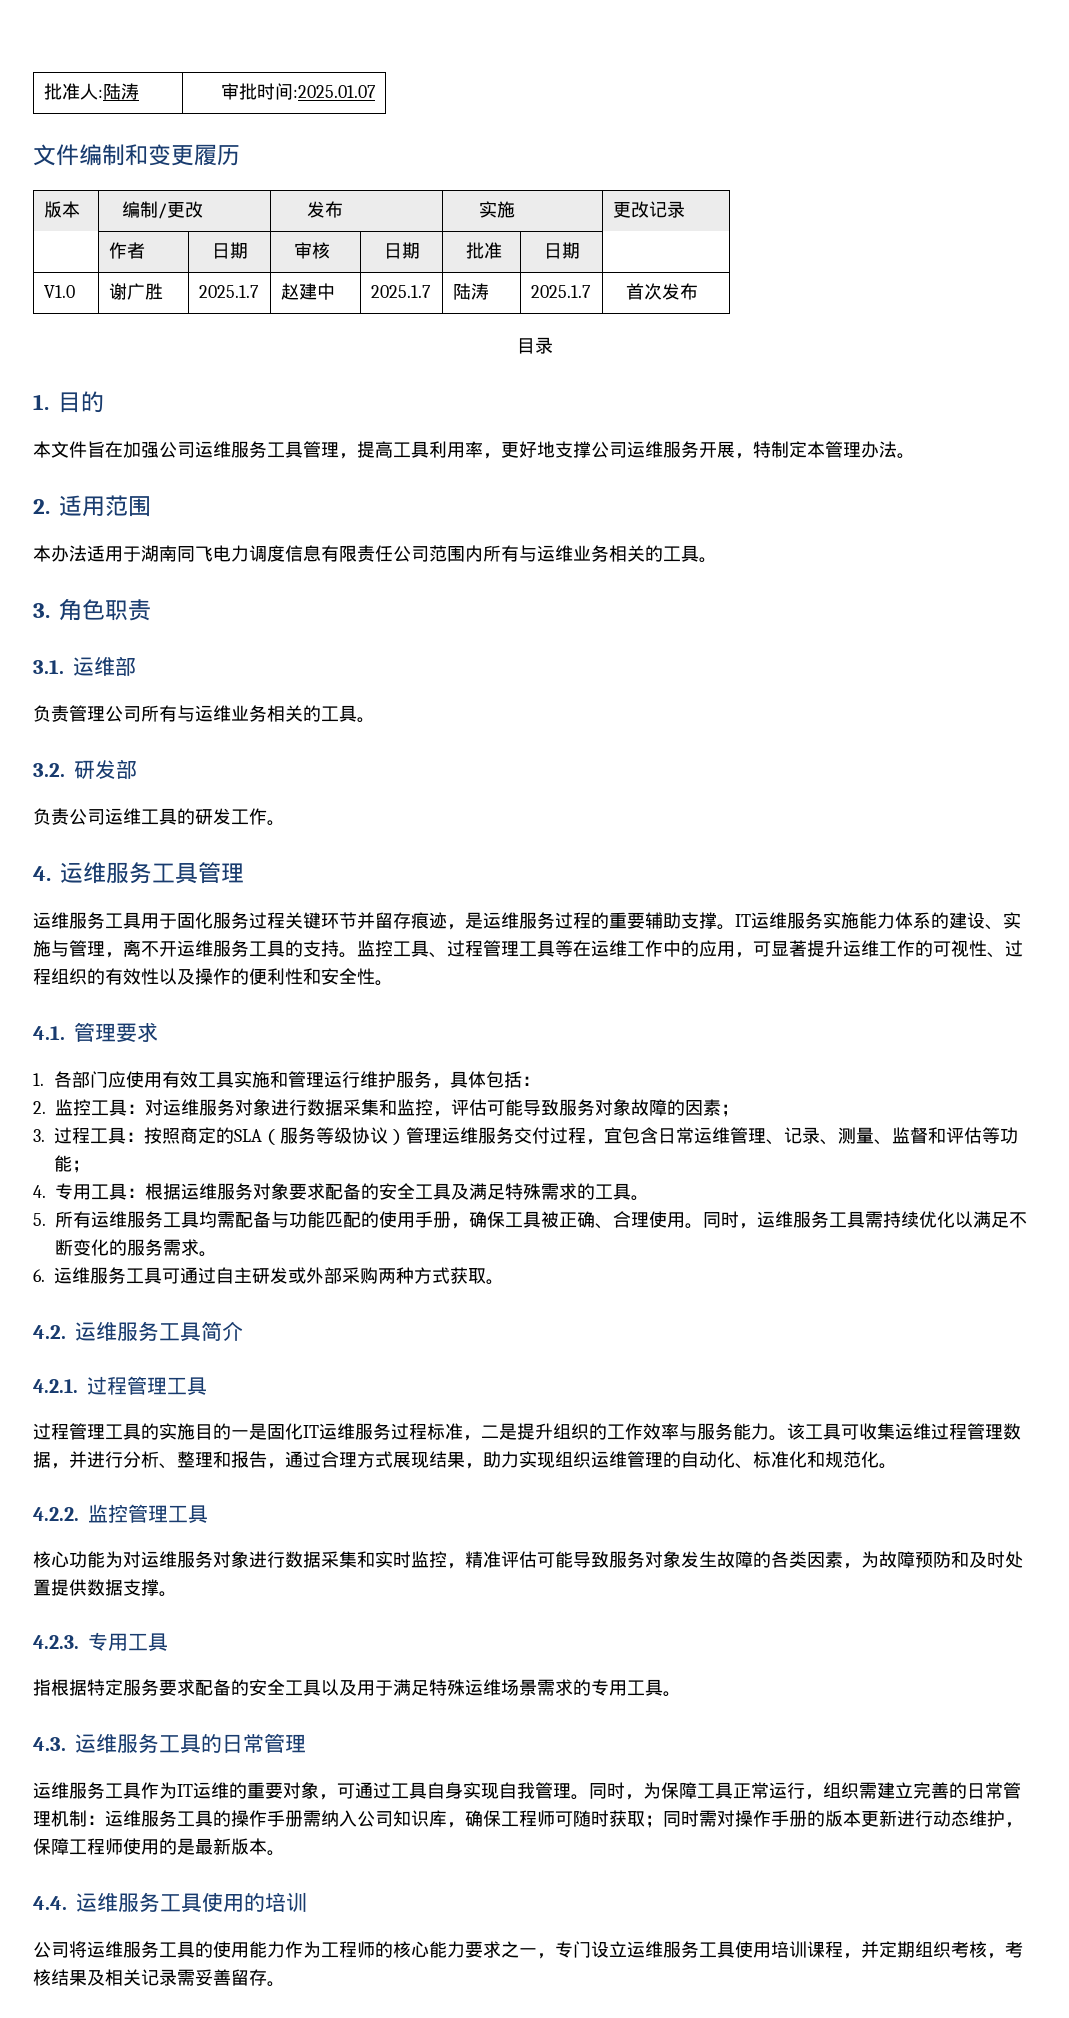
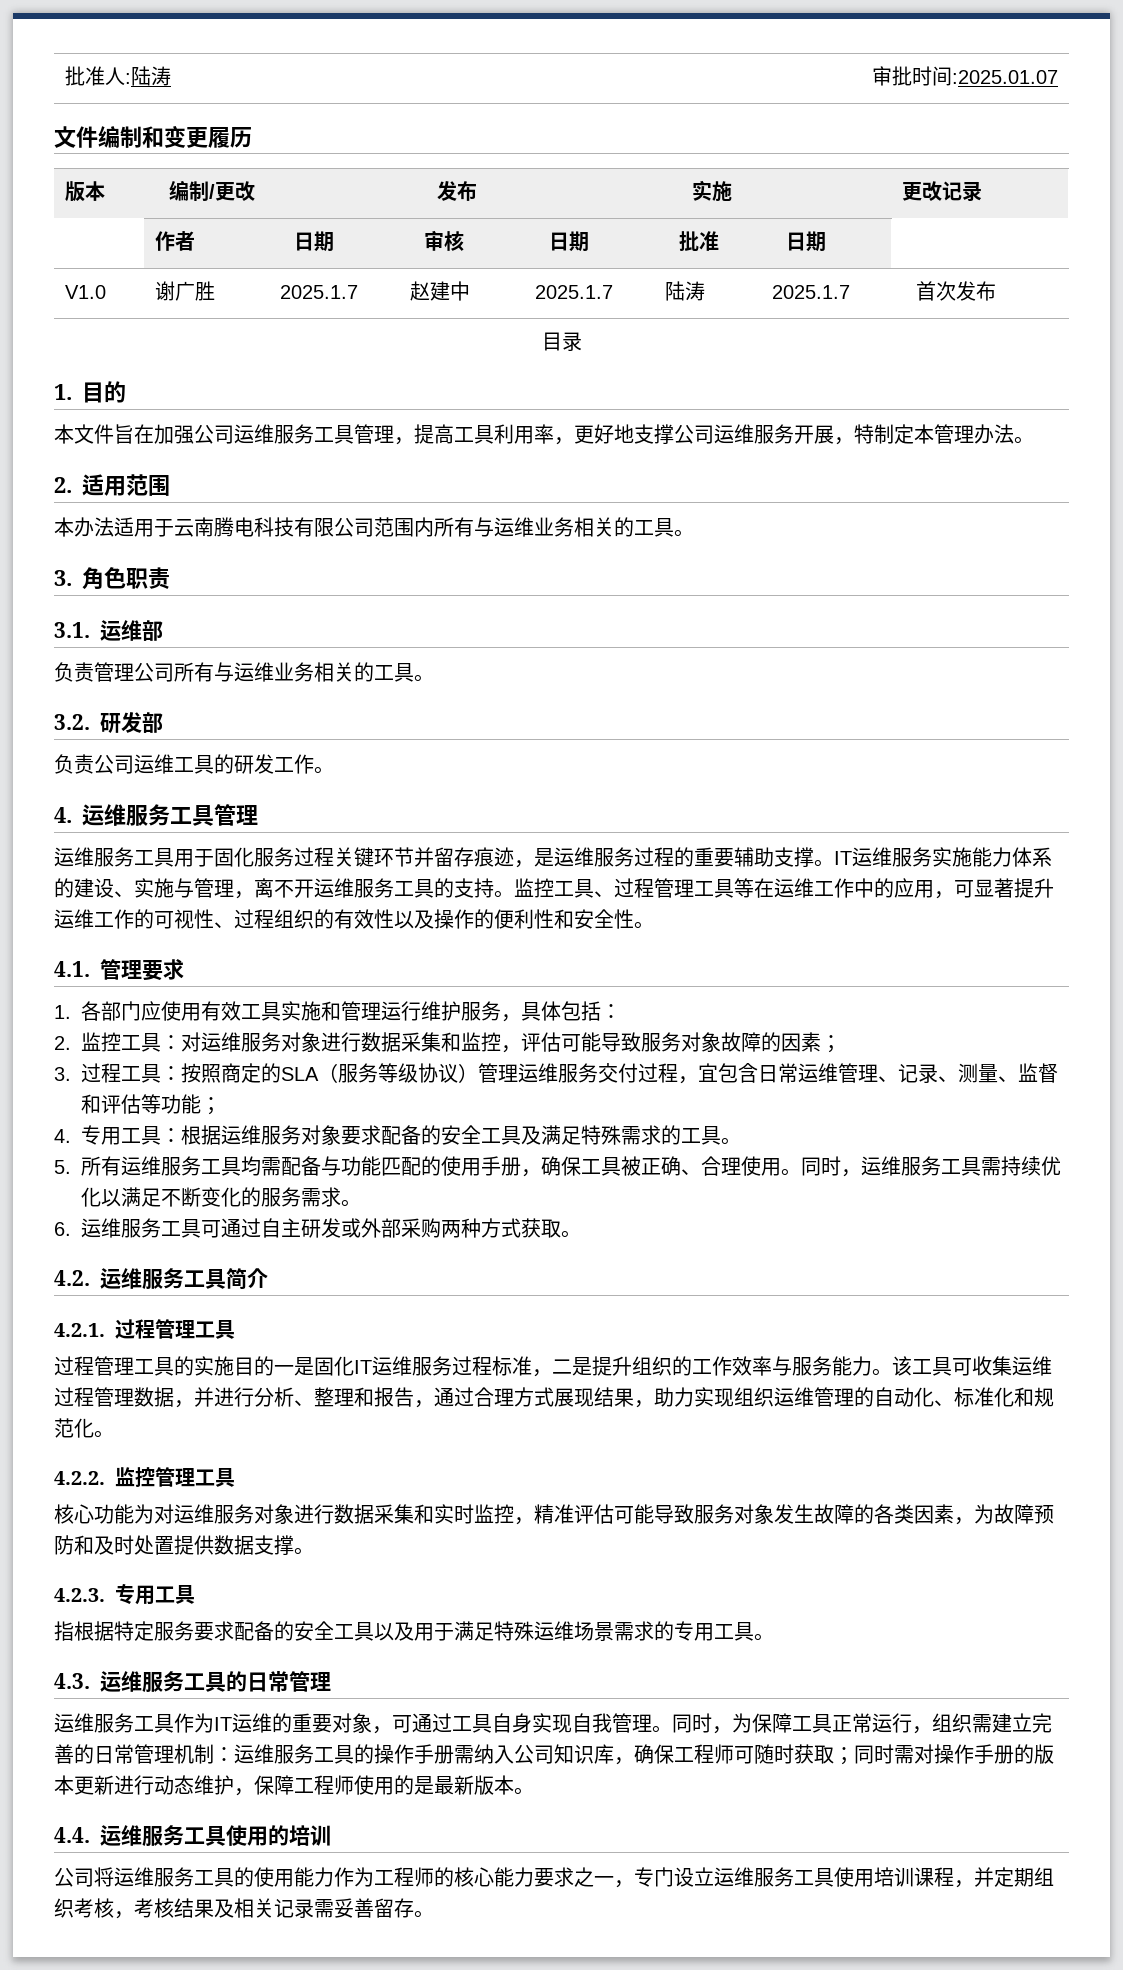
- 本办法适用于湖南同飞电力调度信息有限责任公司范围内所有与运维业务相关的工具。
+ 本办法适用于云南腾电科技有限公司范围内所有与运维业务相关的工具。

